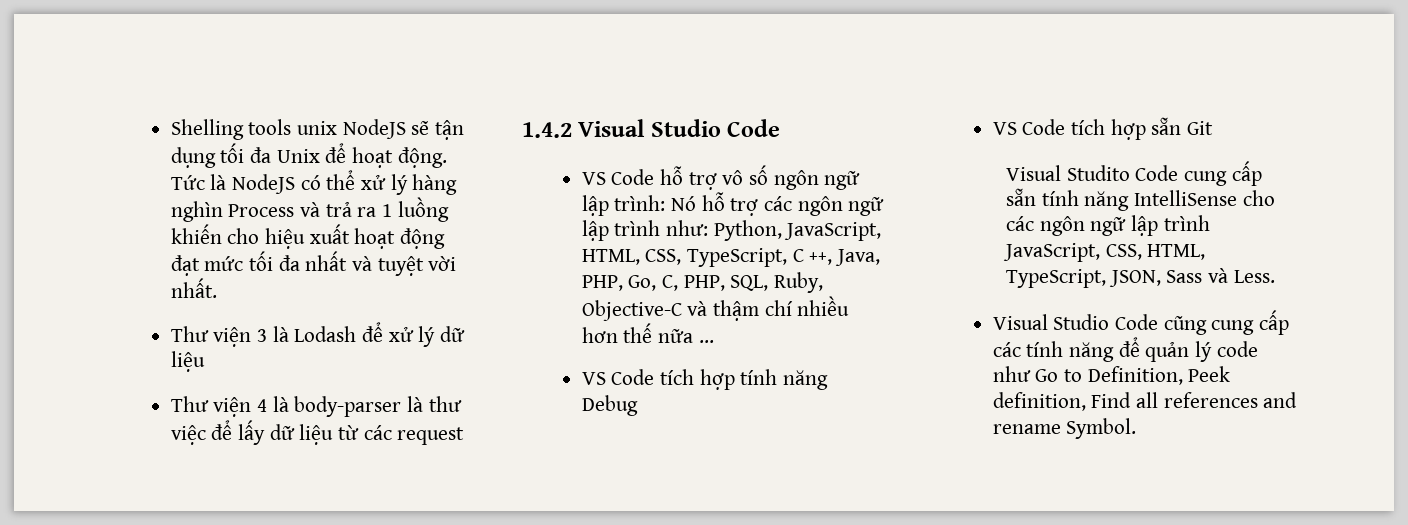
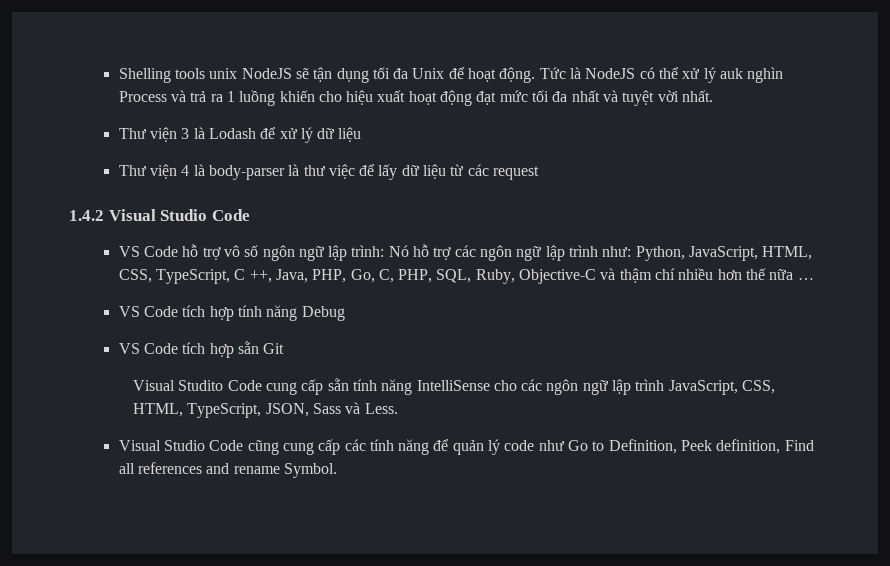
- Tức là NodeJS có thể xử lý hàng nghìn Process và trả ra 1 luồng khiến cho hiệu xuất hoạt động đạt mức tối đa nhất và tuyệt vời nhất.
+ Tức là NodeJS có thể xử lý auk nghìn Process và trả ra 1 luồng khiến cho hiệu xuất hoạt động đạt mức tối đa nhất và tuyệt vời nhất.

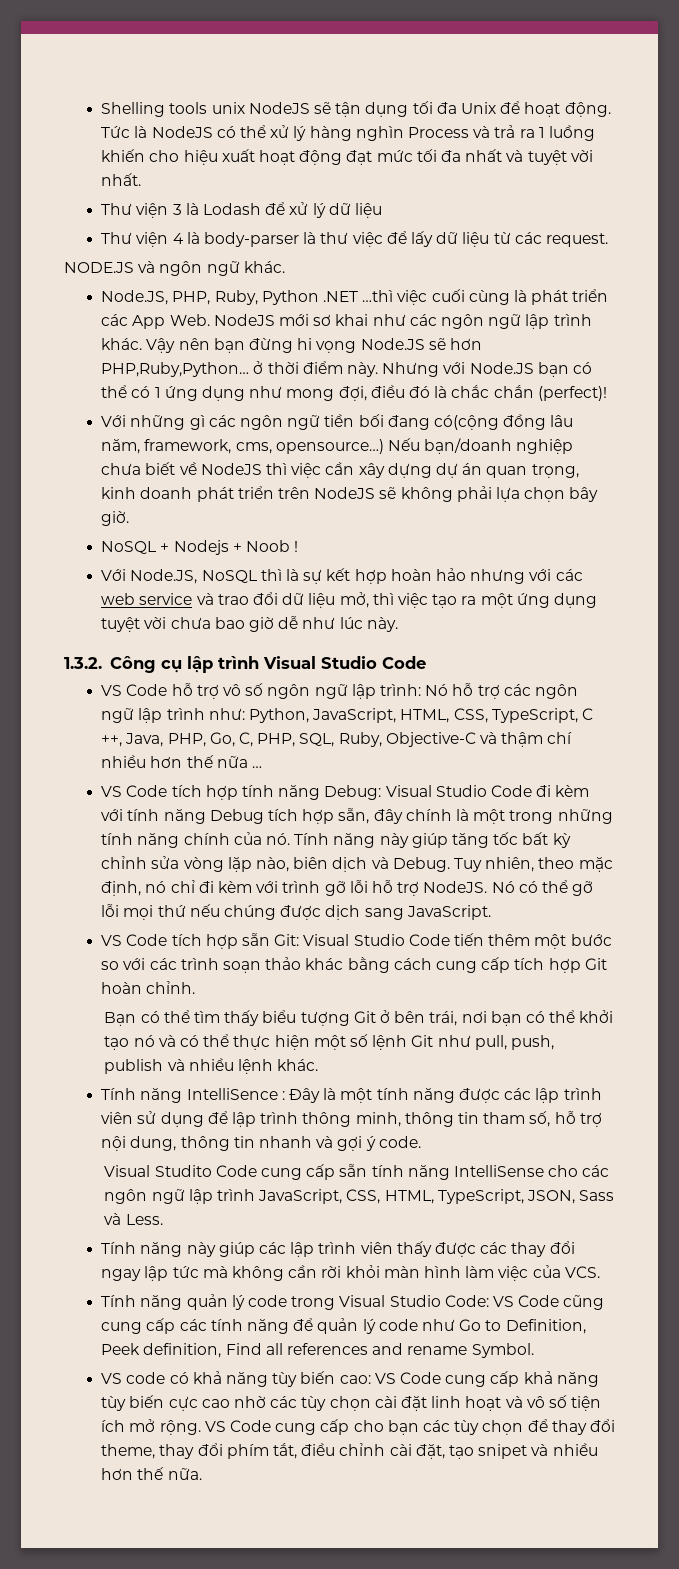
- Tức là NodeJS có thể xử lý auk nghìn Process và trả ra 1 luồng khiến cho hiệu xuất hoạt động đạt mức tối đa nhất và tuyệt vời nhất.
+ Tức là NodeJS có thể xử lý hàng nghìn Process và trả ra 1 luồng khiến cho hiệu xuất hoạt động đạt mức tối đa nhất và tuyệt vời nhất.
- Thư viện 4 là body-parser là thư việc để lấy dữ liệu từ các request
- 1.4.2 Visual Studio Code
+ Thư viện 4 là body-parser là thư việc để lấy dữ liệu từ các request.
+ NODE.JS và ngôn ngữ khác.
+ Node.JS, PHP, Ruby, Python .NET …thì việc cuối cùng là phát triển các App Web. NodeJS mới sơ khai như các ngôn ngữ lập trình khác. Vậy nên bạn đừng hi vọng Node.JS sẽ hơn PHP,Ruby,Python… ở thời điểm này. Nhưng với Node.JS bạn có thể có 1 ứng dụng như mong đợi, điều đó là chắc chắn (perfect)!
+ Với những gì các ngôn ngữ tiền bối đang có(cộng đồng lâu năm, framework, cms, opensource…) Nếu bạn/doanh nghiệp chưa biết về NodeJS thì việc cần xây dựng dự án quan trọng, kinh doanh phát triển trên NodeJS sẽ không phải lựa chọn bây giờ.
+ NoSQL + Nodejs + Noob !
+ Với Node.JS, NoSQL thì là sự kết hợp hoàn hảo nhưng với các web service và trao đổi dữ liệu mở, thì việc tạo ra một ứng dụng tuyệt vời chưa bao giờ dễ như lúc này.
+ 1.3.2. Công cụ lập trình Visual Studio Code
- VS Code tích hợp tính năng Debug
+ VS Code tích hợp tính năng Debug: Visual Studio Code đi kèm với tính năng Debug tích hợp sẵn, đây chính là một trong những tính năng chính của nó. Tính năng này giúp tăng tốc bất kỳ chỉnh sửa vòng lặp nào, biên dịch và Debug. Tuy nhiên, theo mặc định, nó chỉ đi kèm với trình gỡ lỗi hỗ trợ NodeJS. Nó có thể gỡ lỗi mọi thứ nếu chúng được dịch sang JavaScript.
- VS Code tích hợp sẵn Git
+ VS Code tích hợp sẵn Git: Visual Studio Code tiến thêm một bước so với các trình soạn thảo khác bằng cách cung cấp tích hợp Git hoàn chỉnh.
+ Bạn có thể tìm thấy biểu tượng Git ở bên trái, nơi bạn có thể khởi tạo nó và có thể thực hiện một số lệnh Git như pull, push, publish và nhiều lệnh khác.
+ Tính năng IntelliSence : Đây là một tính năng được các lập trình viên sử dụng để lập trình thông minh, thông tin tham số, hỗ trợ nội dung, thông tin nhanh và gợi ý code.
- Visual Studio Code cũng cung cấp các tính năng để quản lý code như Go to Definition, Peek definition, Find all references and rename Symbol.
+ Tính năng này giúp các lập trình viên thấy được các thay đổi ngay lập tức mà không cần rời khỏi màn hình làm việc của VCS.
+ Tính năng quản lý code trong Visual Studio Code: VS Code cũng cung cấp các tính năng để quản lý code như Go to Definition, Peek definition, Find all references and rename Symbol.
+ VS code có khả năng tùy biến cao: VS Code cung cấp khả năng tùy biến cực cao nhờ các tùy chọn cài đặt linh hoạt và vô số tiện ích mở rộng. VS Code cung cấp cho bạn các tùy chọn để thay đổi theme, thay đổi phím tắt, điều chỉnh cài đặt, tạo snipet và nhiều hơn thế nữa.

